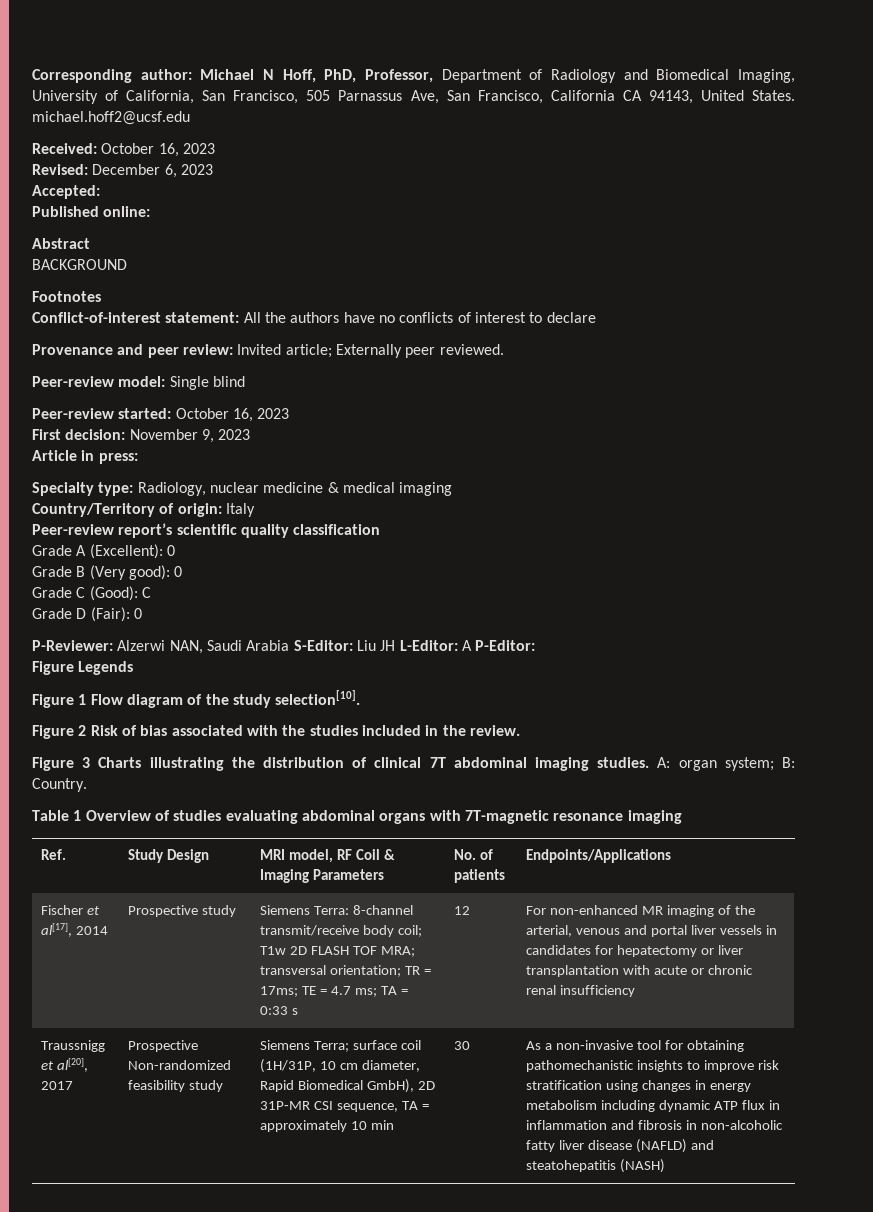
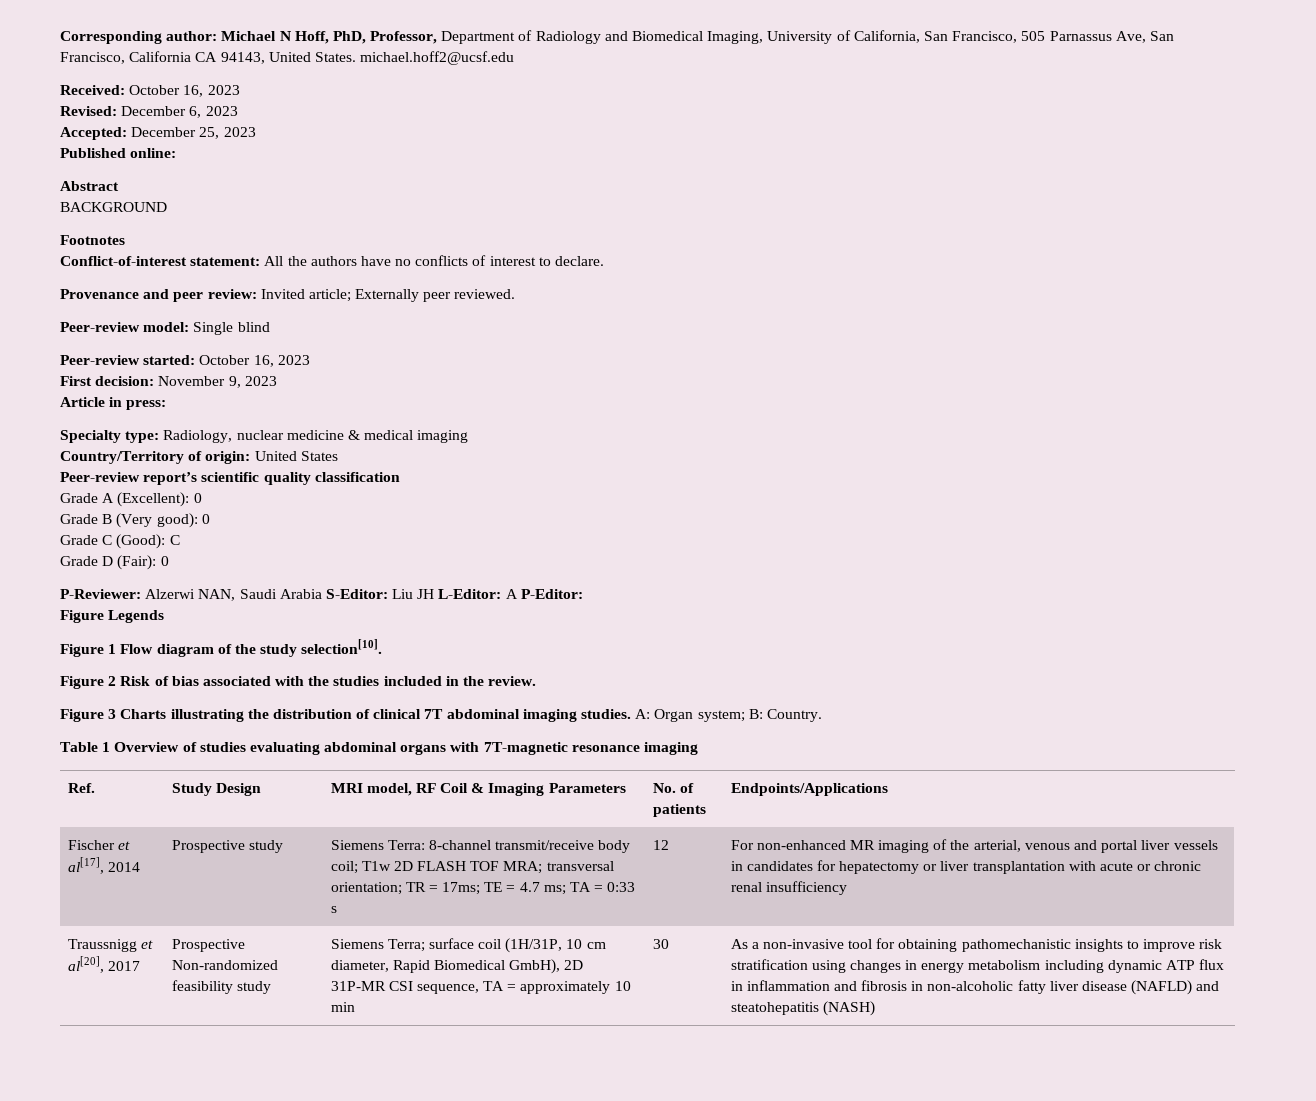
- Accepted:
+ Accepted: December 25, 2023
- Conflict-of-interest statement: All the authors have no conflicts of interest to declare
+ Conflict-of-interest statement: All the authors have no conflicts of interest to declare.
- Country/Territory of origin: Italy
+ Country/Territory of origin: United States
- A: organ system; B: Country.
+ A: Organ system; B: Country.

